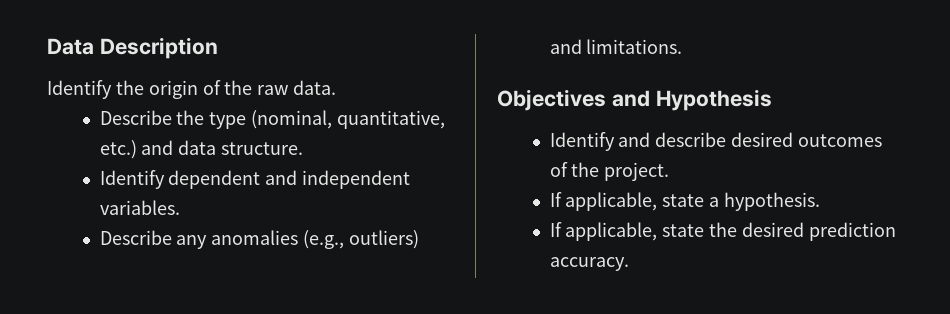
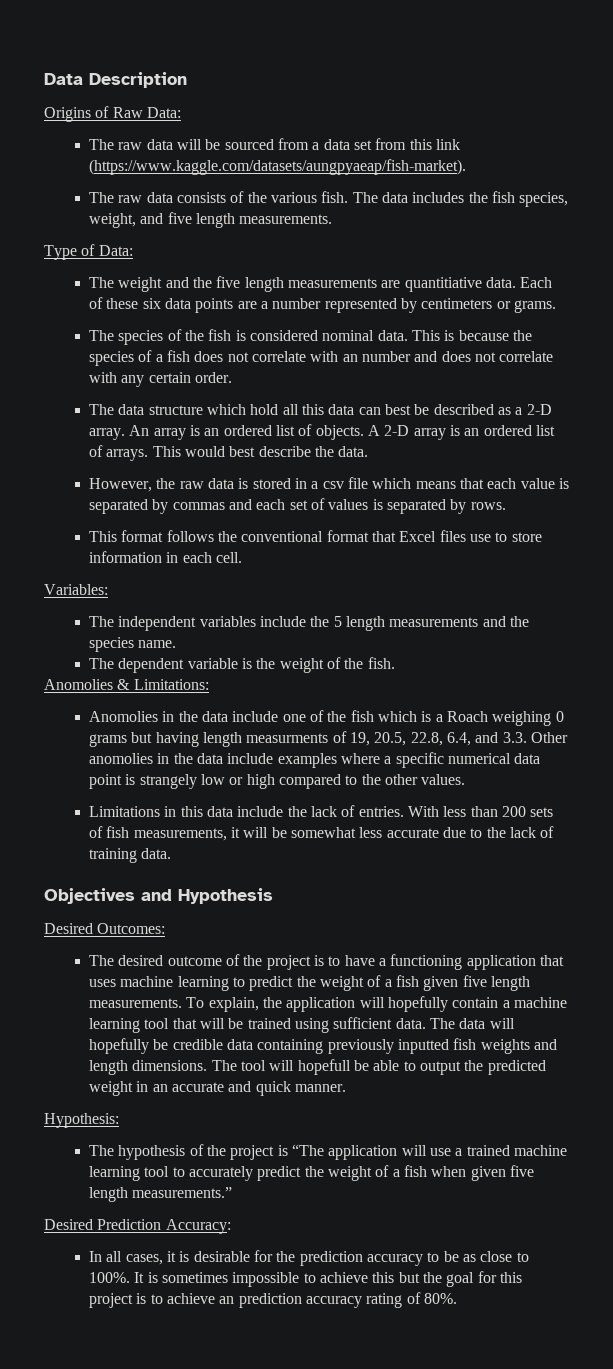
- Identify the origin of the raw data.
- Describe the type (nominal, quantitative, etc.) and data structure.
- Identify dependent and independent variables.
- Describe any anomalies (e.g., outliers) and limitations.
+ Origins of Raw Data:
+ The raw data will be sourced from a data set from this link (https://www.kaggle.com/datasets/aungpyaeap/fish-market).
+ The raw data consists of the various fish. The data includes the fish species, weight, and five length measurements.
+ Type of Data:
+ The weight and the five length measurements are quantitiative data. Each of these six data points are a number represented by centimeters or grams.
+ The species of the fish is considered nominal data. This is because the species of a fish does not correlate with an number and does not correlate with any certain order.
+ The data structure which hold all this data can best be described as a 2-D array. An array is an ordered list of objects. A 2-D array is an ordered list of arrays. This would best describe the data.
+ However, the raw data is stored in a csv file which means that each value is separated by commas and each set of values is separated by rows.
+ This format follows the conventional format that Excel files use to store information in each cell.
+ Variables:
+ The independent variables include the 5 length measurements and the species name.
+ The dependent variable is the weight of the fish.
+ Anomolies & Limitations:
+ Anomolies in the data include one of the fish which is a Roach weighing 0 grams but having length measurments of 19, 20.5, 22.8, 6.4, and 3.3. Other anomolies in the data include examples where a specific numerical data point is strangely low or high compared to the other values.
+ Limitations in this data include the lack of entries. With less than 200 sets of fish measurements, it will be somewhat less accurate due to the lack of training data.
  Objectives and Hypothesis
- Identify and describe desired outcomes of the project.
- If applicable, state a hypothesis.
- If applicable, state the desired prediction accuracy.
+ Desired Outcomes:
+ The desired outcome of the project is to have a functioning application that uses machine learning to predict the weight of a fish given five length measurements. To explain, the application will hopefully contain a machine learning tool that will be trained using sufficient data. The data will hopefully be credible data containing previously inputted fish weights and length dimensions. The tool will hopefull be able to output the predicted weight in an accurate and quick manner.
+ Hypothesis:
+ The hypothesis of the project is “The application will use a trained machine learning tool to accurately predict the weight of a fish when given five length measurements.”
+ Desired Prediction Accuracy:
+ In all cases, it is desirable for the prediction accuracy to be as close to 100%. It is sometimes impossible to achieve this but the goal for this project is to achieve an prediction accuracy rating of 80%.

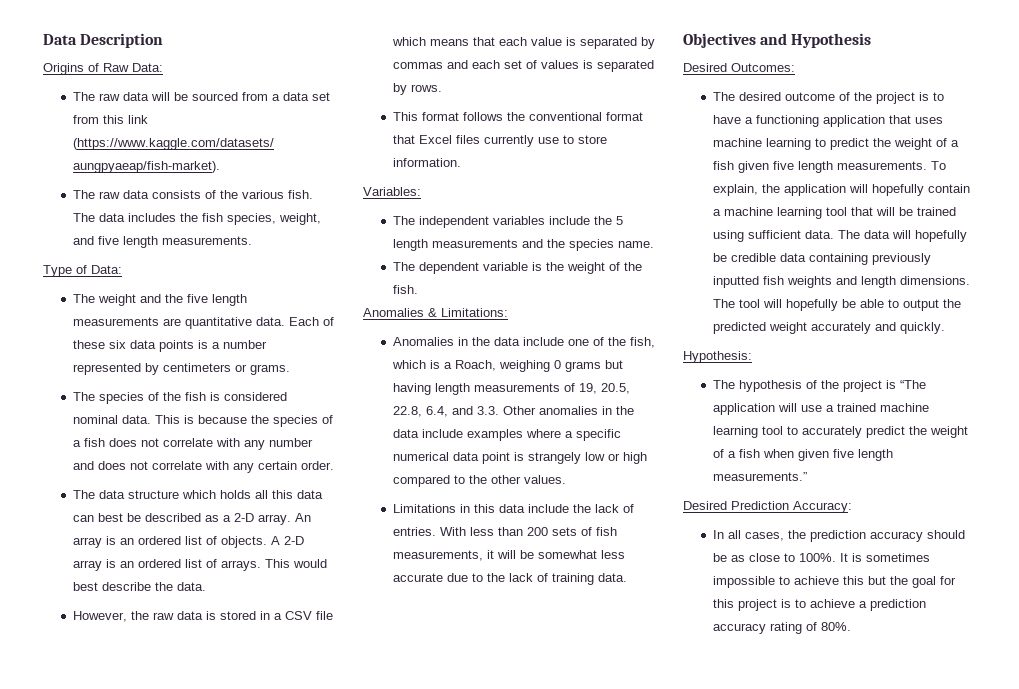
- The weight and the five length measurements are quantitiative data.
+ The weight and the five length measurements are quantitative data.
- Each of these six data points are a number represented by centimeters or grams.
+ Each of these six data points is a number represented by centimeters or grams.
- This is because the species of a fish does not correlate with an number and does not correlate with any certain order.
+ This is because the species of a fish does not correlate with any number and does not correlate with any certain order.
- The data structure which hold all this data can best be described as a 2-D array.
+ The data structure which holds all this data can best be described as a 2-D array.
- However, the raw data is stored in a csv file which means that each value is separated by commas and each set of values is separated by rows.
+ However, the raw data is stored in a CSV file which means that each value is separated by commas and each set of values is separated by rows.
- This format follows the conventional format that Excel files use to store information in each cell.
+ This format follows the conventional format that Excel files currently use to store information.
- Anomolies & Limitations:
+ Anomalies & Limitations:
- Anomolies in the data include one of the fish which is a Roach weighing 0 grams but having length measurments of 19, 20.5, 22.8, 6.4, and 3.3. Other anomolies in the data include examples where a specific numerical data point is strangely low or high compared to the other values.
+ Anomalies in the data include one of the fish, which is a Roach, weighing 0 grams but having length measurements of 19, 20.5, 22.8, 6.4, and 3.3. Other anomalies in the data include examples where a specific numerical data point is strangely low or high compared to the other values.
- The tool will hopefull be able to output the predicted weight in an accurate and quick manner.
+ The tool will hopefully be able to output the predicted weight accurately and quickly.
- In all cases, it is desirable for the prediction accuracy to be as close to 100%.
+ In all cases, the prediction accuracy should be as close to 100%.
- It is sometimes impossible to achieve this but the goal for this project is to achieve an prediction accuracy rating of 80%.
+ It is sometimes impossible to achieve this but the goal for this project is to achieve a prediction accuracy rating of 80%.

